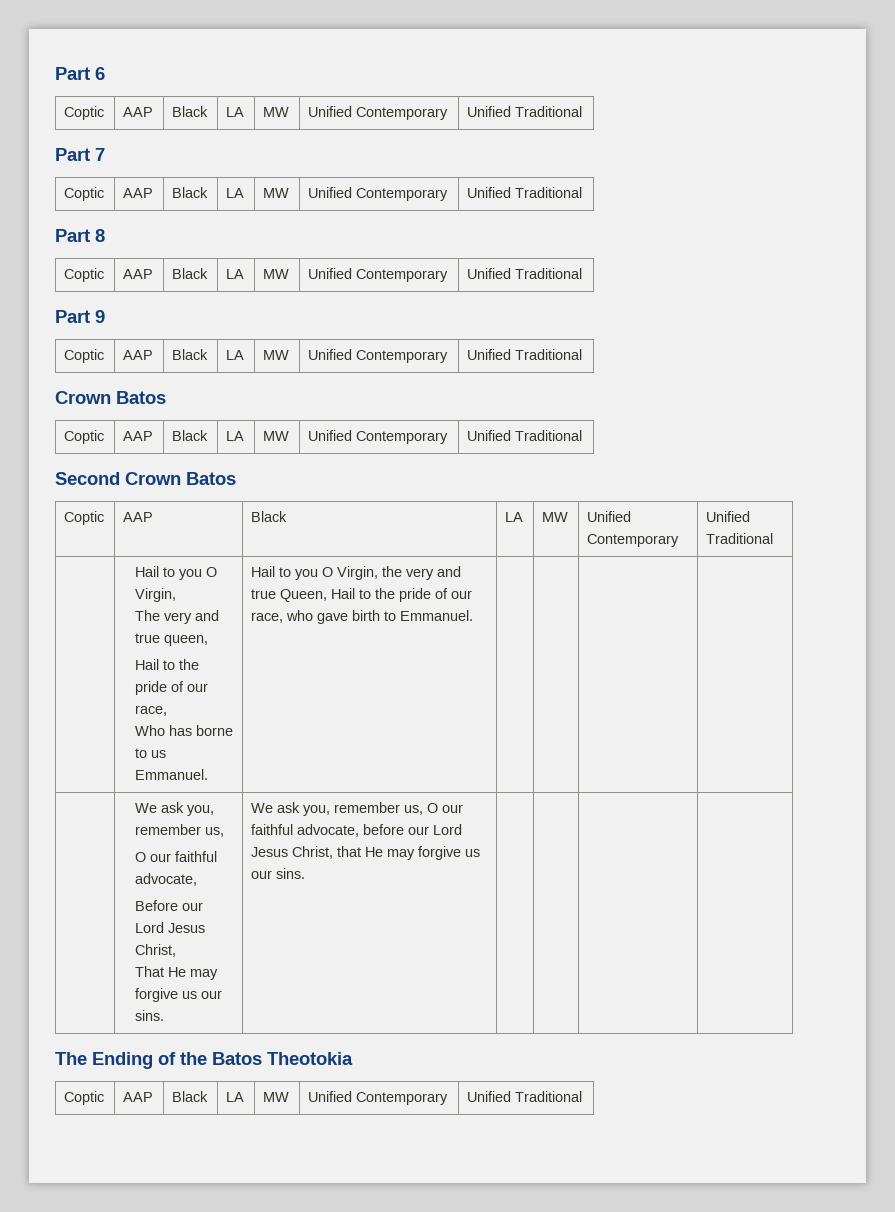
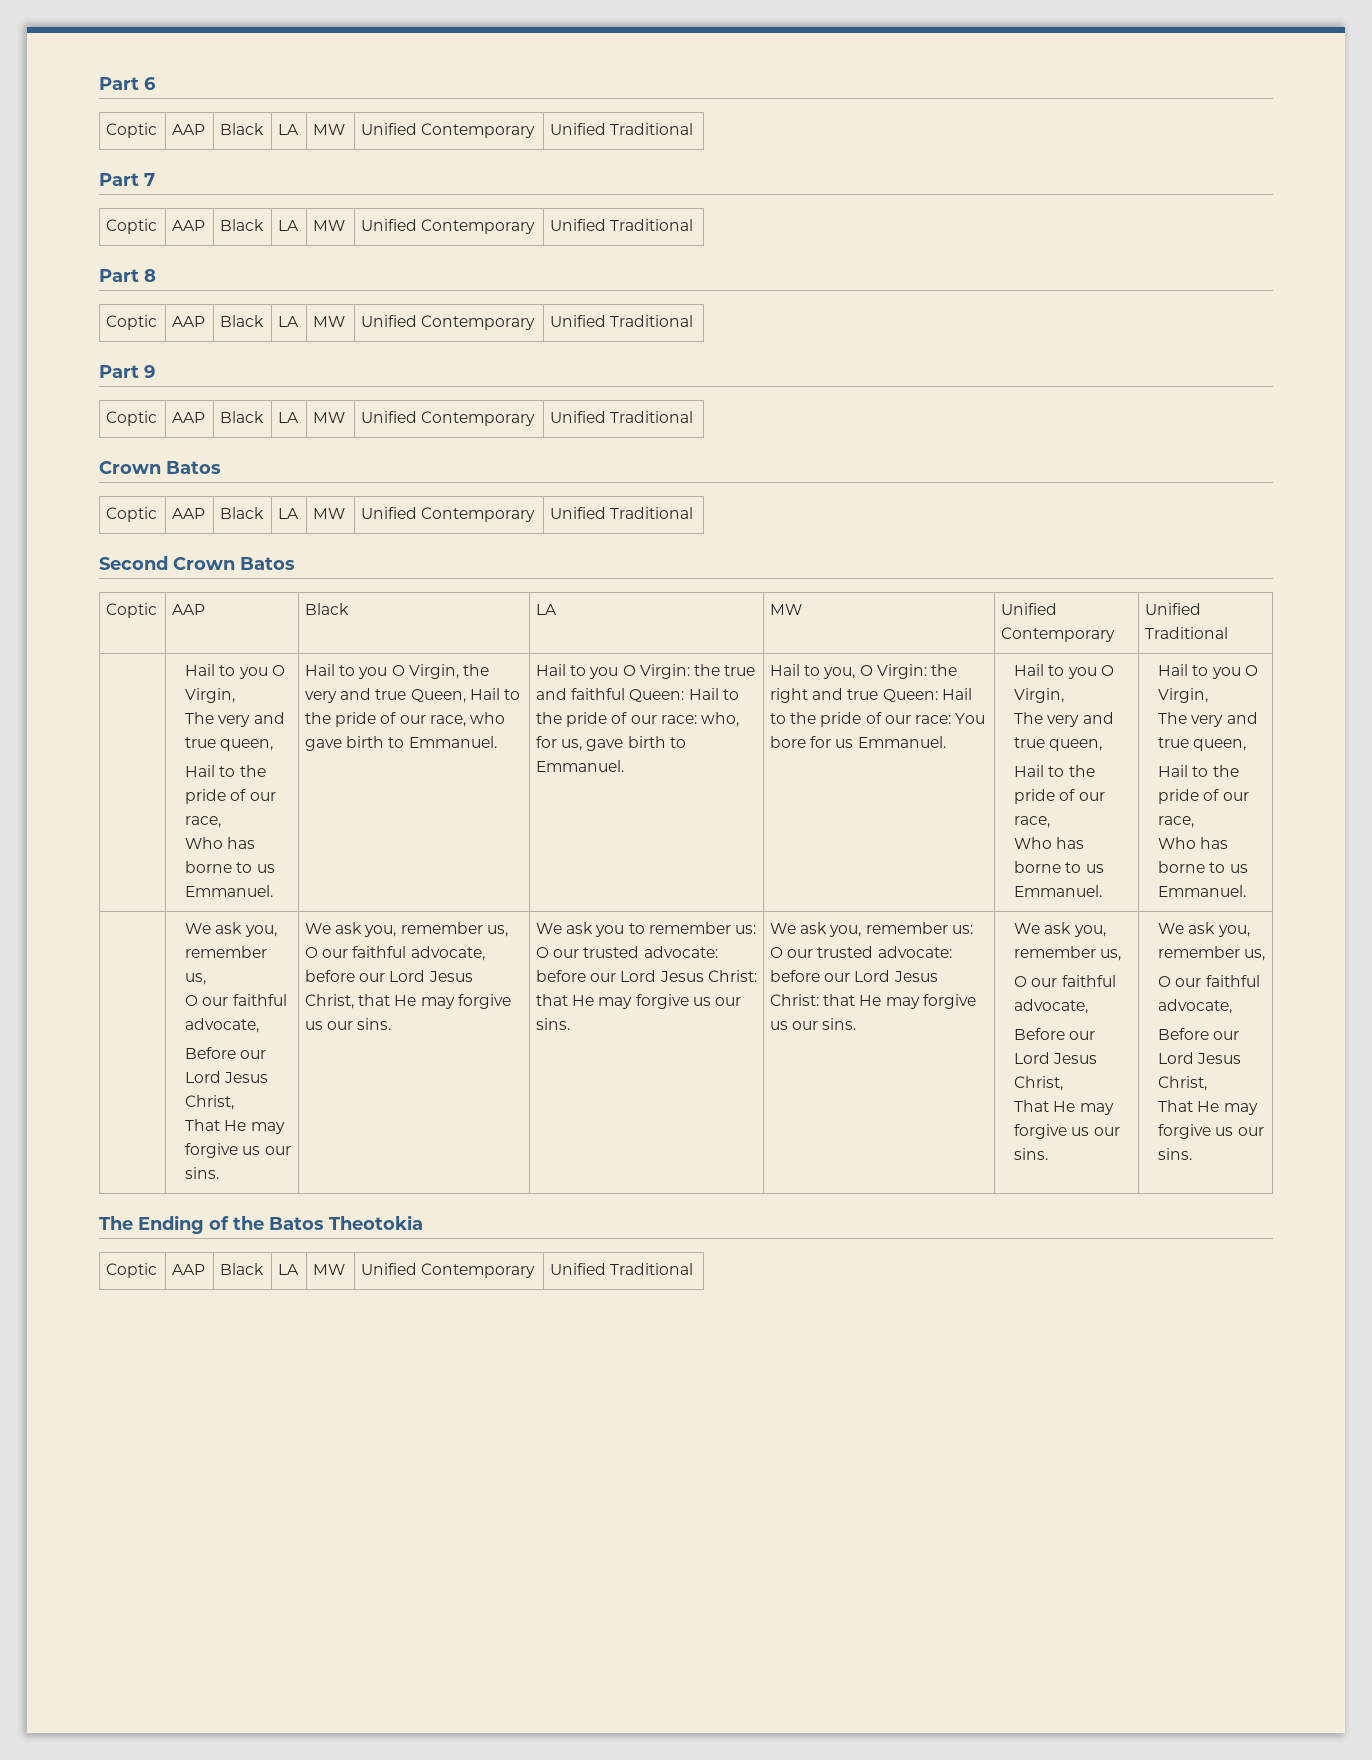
+ Hail to you O Virgin: the true and faithful Queen: Hail to the pride of our race: who, for us, gave birth to Emmanuel. | Hail to you, O Virgin: the right and true Queen: Hail to the pride of our race: You bore for us Emmanuel. | Hail to you O Virgin,
+ The very and true queen,
+ Hail to the pride of our race,
+ Who has borne to us Emmanuel. | Hail to you O Virgin,
+ The very and true queen,
+ Hail to the pride of our race,
+ Who has borne to us Emmanuel.
+ We ask you to remember us: O our trusted advocate: before our Lord Jesus Christ: that He may forgive us our sins. | We ask you, remember us: O our trusted advocate: before our Lord Jesus Christ: that He may forgive us our sins. | We ask you, remember us,
+ O our faithful advocate,
+ Before our Lord Jesus Christ,
+ That He may forgive us our sins. | We ask you, remember us,
+ O our faithful advocate,
+ Before our Lord Jesus Christ,
+ That He may forgive us our sins.

